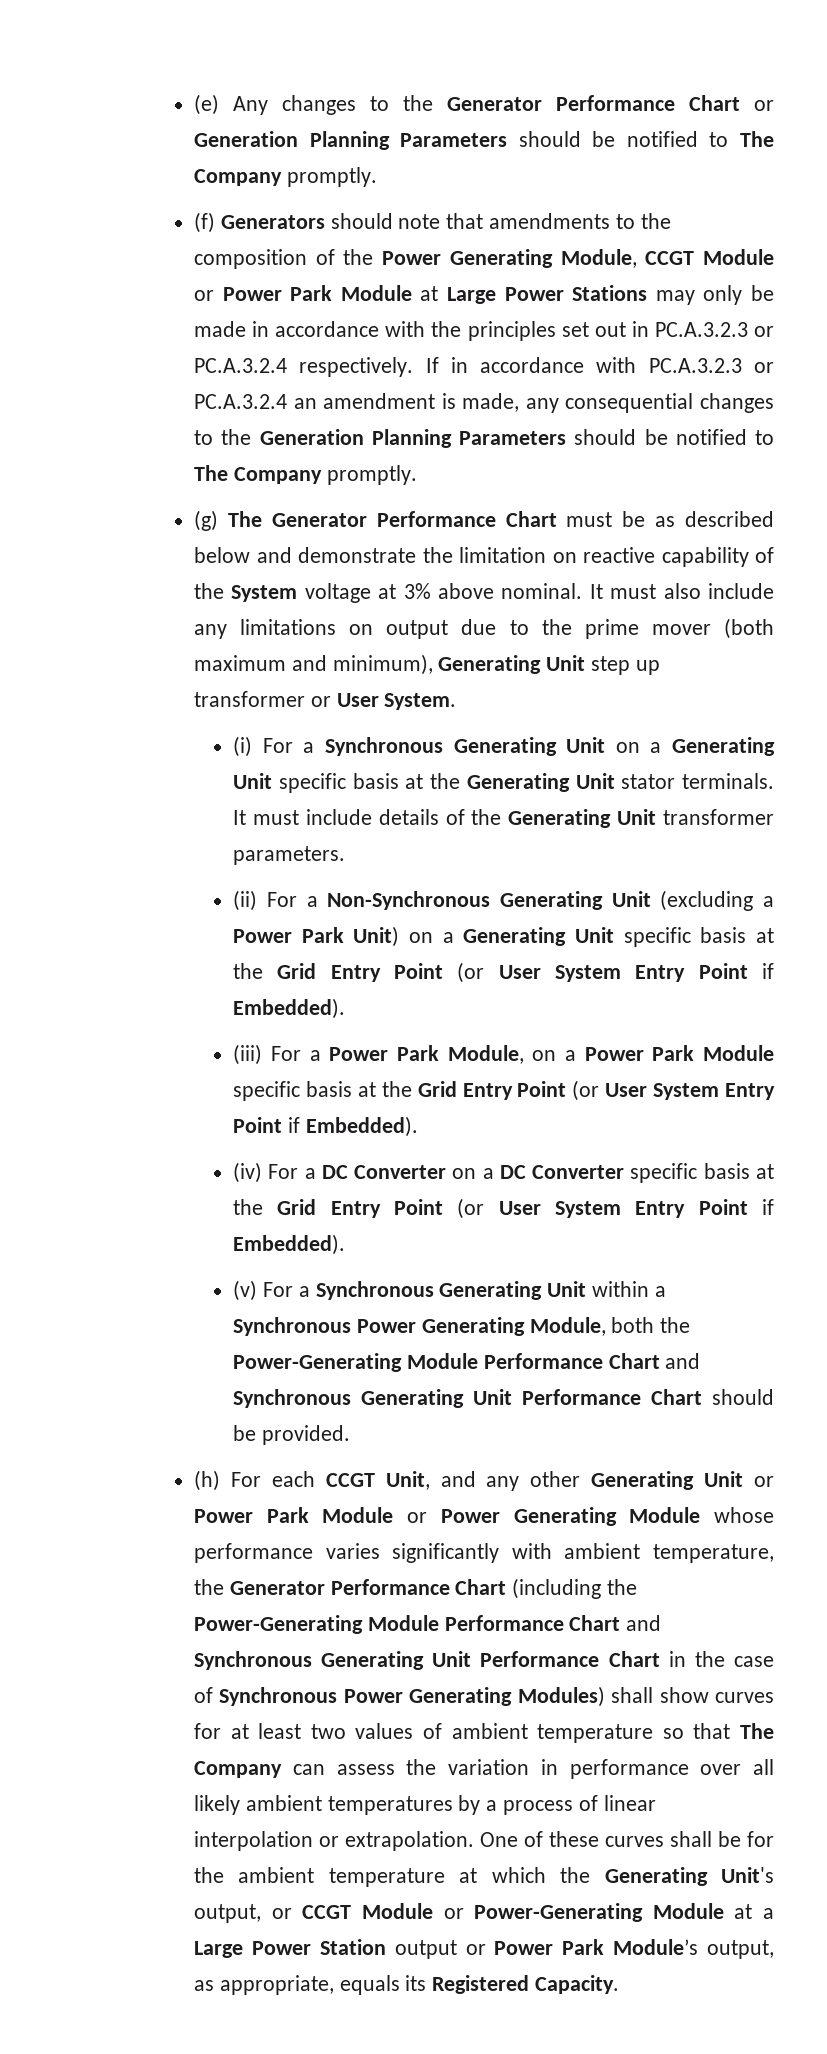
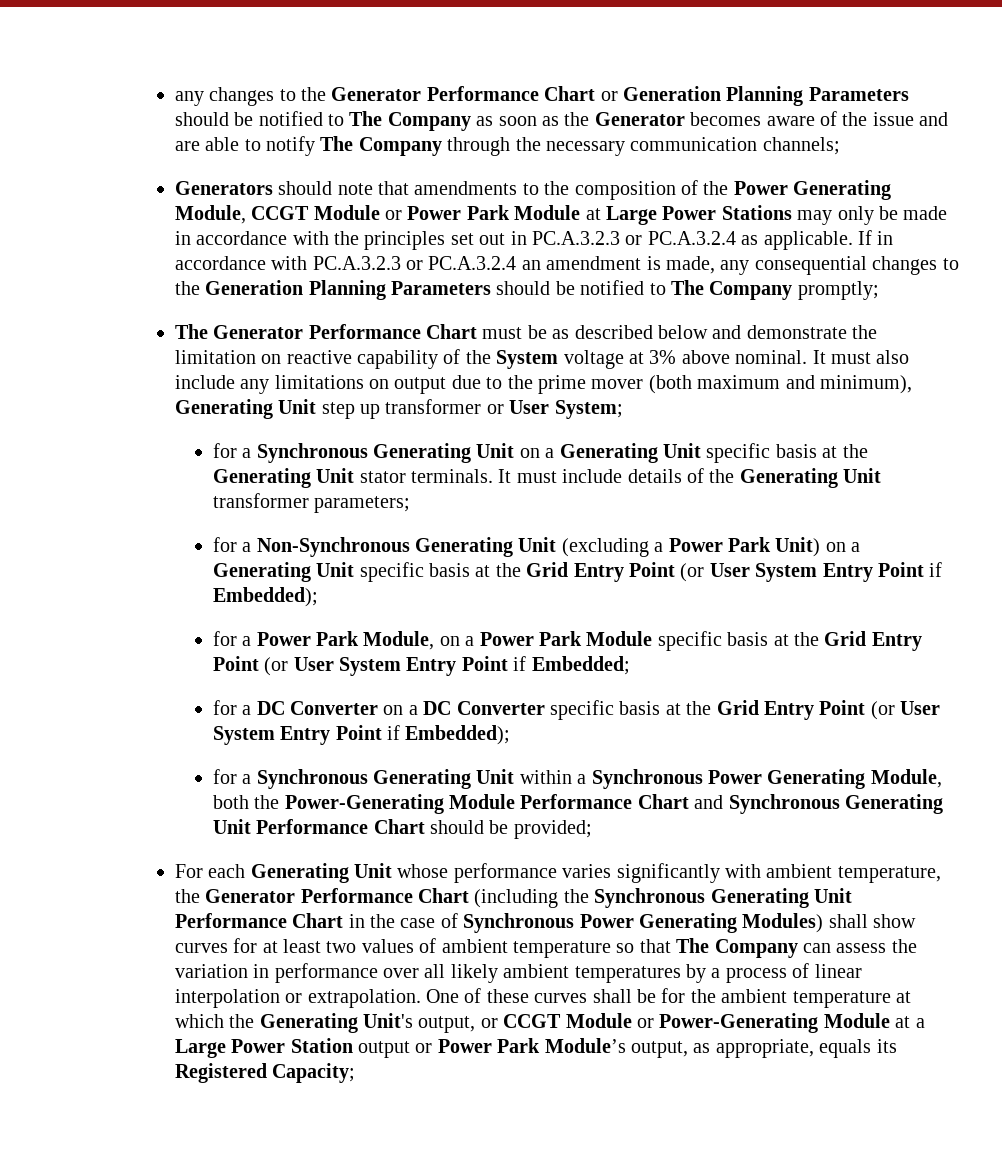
- (e) Any changes to the Generator Performance Chart or Generation Planning Parameters should be notified to The Company promptly.
- (f) Generators should note that amendments to the composition of the Power Generating Module, CCGT Module or Power Park Module at Large Power Stations may only be made in accordance with the principles set out in PC.A.3.2.3 or PC.A.3.2.4 respectively.
+ any changes to the Generator Performance Chart or Generation Planning Parameters should be notified to The Company as soon as the Generator becomes aware of the issue and are able to notify The Company through the necessary communication channels;
+ Generators should note that amendments to the composition of the Power Generating Module, CCGT Module or Power Park Module at Large Power Stations may only be made in accordance with the principles set out in PC.A.3.2.3 or PC.A.3.2.4 as applicable.
- If in accordance with PC.A.3.2.3 or PC.A.3.2.4 an amendment is made, any consequential changes to the Generation Planning Parameters should be notified to The Company promptly.
- (g) The Generator Performance Chart must be as described below and demonstrate the limitation on reactive capability of the System voltage at 3% above nominal.
+ If in accordance with PC.A.3.2.3 or PC.A.3.2.4 an amendment is made, any consequential changes to the Generation Planning Parameters should be notified to The Company promptly;
+ The Generator Performance Chart must be as described below and demonstrate the limitation on reactive capability of the System voltage at 3% above nominal.
- It must also include any limitations on output due to the prime mover (both maximum and minimum), Generating Unit step up transformer or User System.
- (i) For a Synchronous Generating Unit on a Generating Unit specific basis at the Generating Unit stator terminals.
+ It must also include any limitations on output due to the prime mover (both maximum and minimum), Generating Unit step up transformer or User System;
+ for a Synchronous Generating Unit on a Generating Unit specific basis at the Generating Unit stator terminals.
- It must include details of the Generating Unit transformer parameters.
- (ii) For a Non-Synchronous Generating Unit (excluding a Power Park Unit) on a Generating Unit specific basis at the Grid Entry Point (or User System Entry Point if Embedded).
- (iii) For a Power Park Module, on a Power Park Module specific basis at the Grid Entry Point (or User System Entry Point if Embedded).
- (iv) For a DC Converter on a DC Converter specific basis at the Grid Entry Point (or User System Entry Point if Embedded).
- (v) For a Synchronous Generating Unit within a Synchronous Power Generating Module, both the Power-Generating Module Performance Chart and Synchronous Generating Unit Performance Chart should be provided.
- (h) For each CCGT Unit, and any other Generating Unit or Power Park Module or Power Generating Module whose performance varies significantly with ambient temperature, the Generator Performance Chart (including the Power-Generating Module Performance Chart and Synchronous Generating Unit Performance Chart in the case of Synchronous Power Generating Modules) shall show curves for at least two values of ambient temperature so that The Company can assess the variation in performance over all likely ambient temperatures by a process of linear interpolation or extrapolation.
+ It must include details of the Generating Unit transformer parameters;
+ for a Non-Synchronous Generating Unit (excluding a Power Park Unit) on a Generating Unit specific basis at the Grid Entry Point (or User System Entry Point if Embedded);
+ for a Power Park Module, on a Power Park Module specific basis at the Grid Entry Point (or User System Entry Point if Embedded;
+ for a DC Converter on a DC Converter specific basis at the Grid Entry Point (or User System Entry Point if Embedded);
+ for a Synchronous Generating Unit within a Synchronous Power Generating Module, both the Power-Generating Module Performance Chart and Synchronous Generating Unit Performance Chart should be provided;
+ For each Generating Unit whose performance varies significantly with ambient temperature, the Generator Performance Chart (including the Synchronous Generating Unit Performance Chart in the case of Synchronous Power Generating Modules) shall show curves for at least two values of ambient temperature so that The Company can assess the variation in performance over all likely ambient temperatures by a process of linear interpolation or extrapolation.
- One of these curves shall be for the ambient temperature at which the Generating Unit's output, or CCGT Module or Power-Generating Module at a Large Power Station output or Power Park Module’s output, as appropriate, equals its Registered Capacity.
+ One of these curves shall be for the ambient temperature at which the Generating Unit's output, or CCGT Module or Power-Generating Module at a Large Power Station output or Power Park Module’s output, as appropriate, equals its Registered Capacity;

